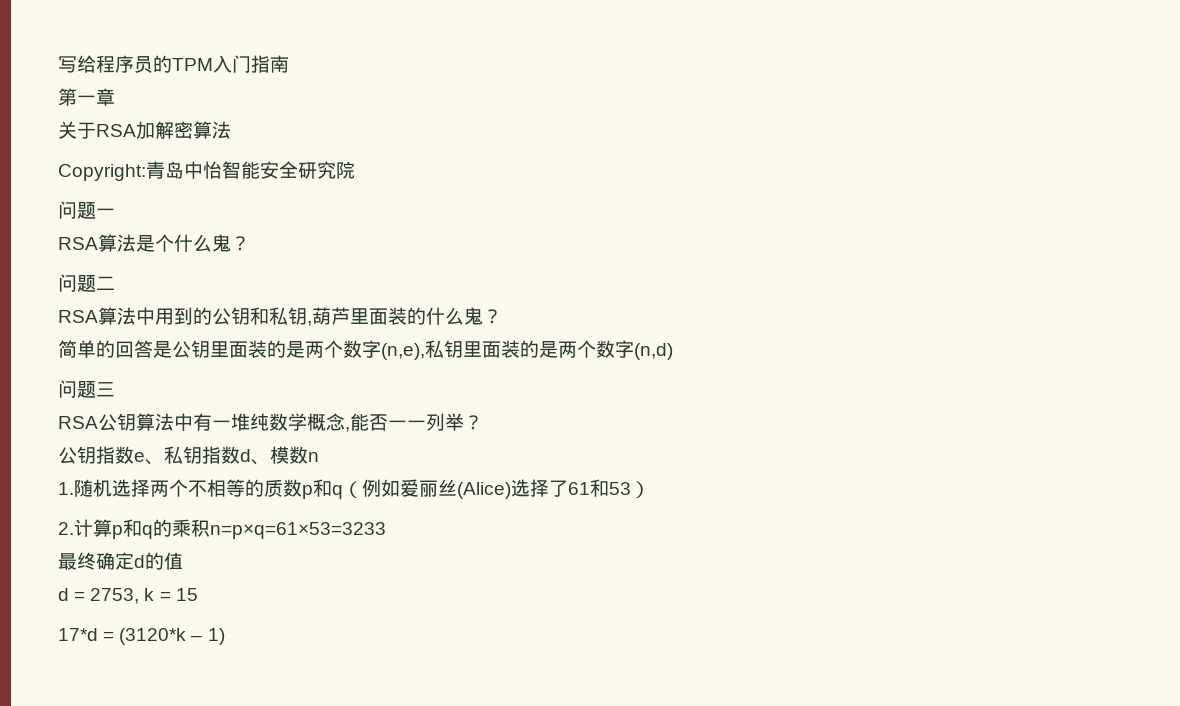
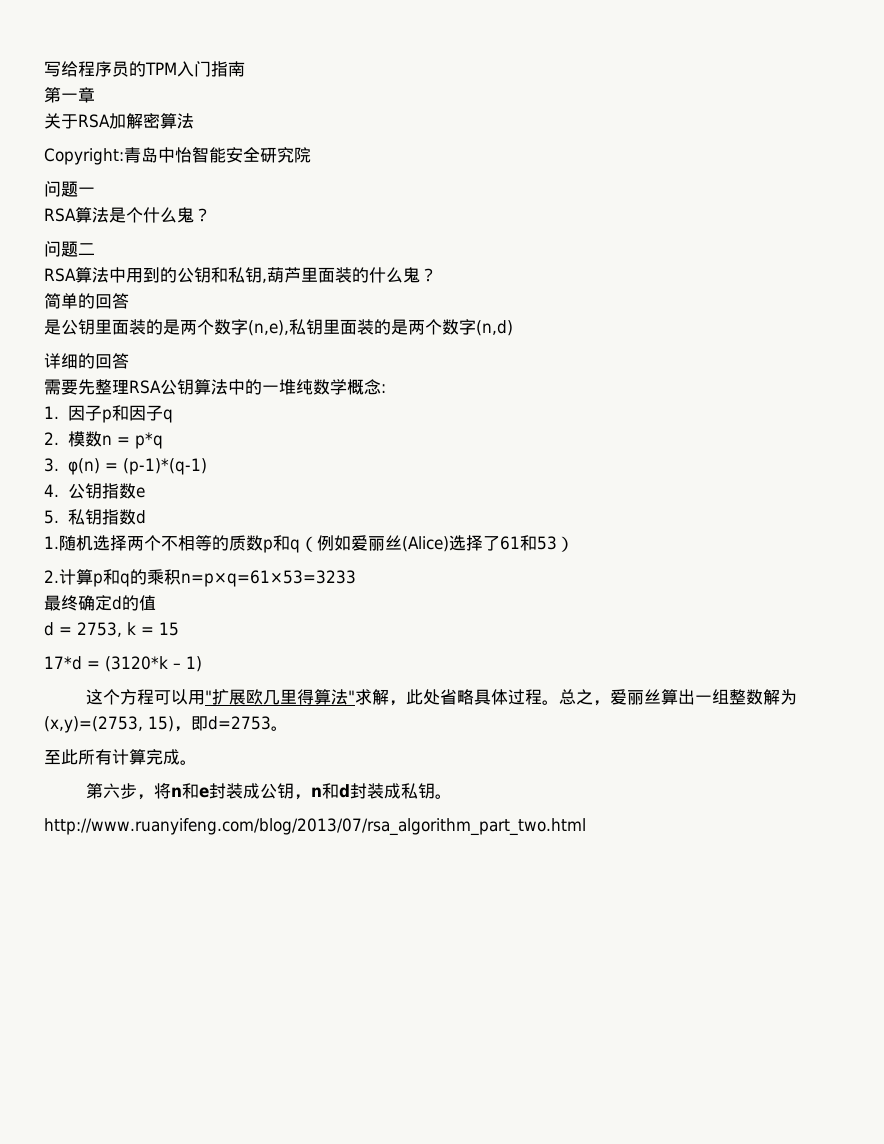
- 简单的回答是公钥里面装的是两个数字(n,e),私钥里面装的是两个数字(n,d)
+ 简单的回答
+ 是公钥里面装的是两个数字(n,e),私钥里面装的是两个数字(n,d)
- 问题三
- RSA公钥算法中有一堆纯数学概念,能否一一列举？
- 公钥指数e、私钥指数d、模数n
+ 详细的回答
+ 需要先整理RSA公钥算法中的一堆纯数学概念:
+ 1.因子p和因子q
+ 2.模数n = p*q
+ 3. φ(n) = (p-1)*(q-1)
+ 4.公钥指数e
+ 5.私钥指数d
+ 这个方程可以用"扩展欧几里得算法"求解，此处省略具体过程。总之，爱丽丝算出一组整数解为(x,y)=(2753, 15)，即d=2753。
+ 至此所有计算完成。
+ 第六步，将n和e封装成公钥，n和d封装成私钥。
+ http://www.ruanyifeng.com/blog/2013/07/rsa_algorithm_part_two.html

